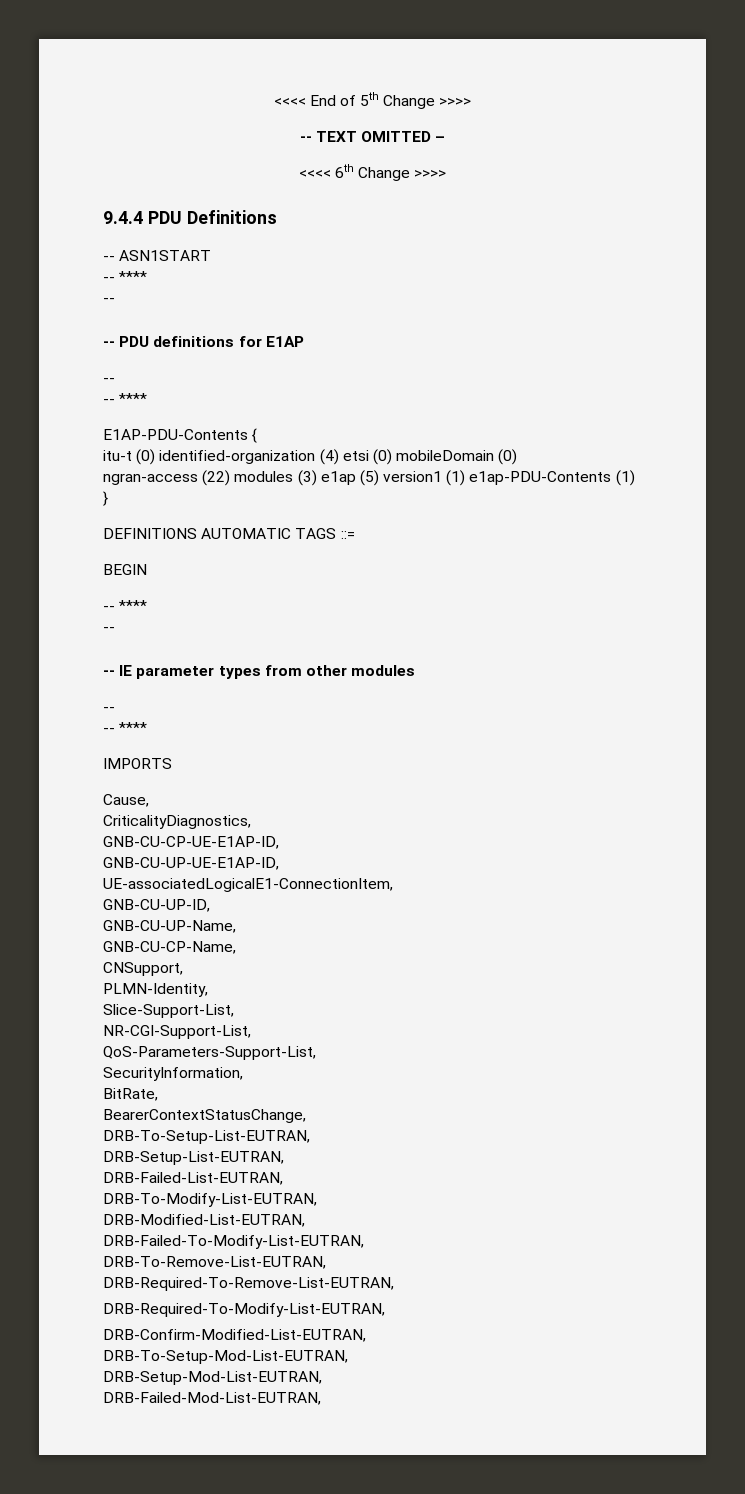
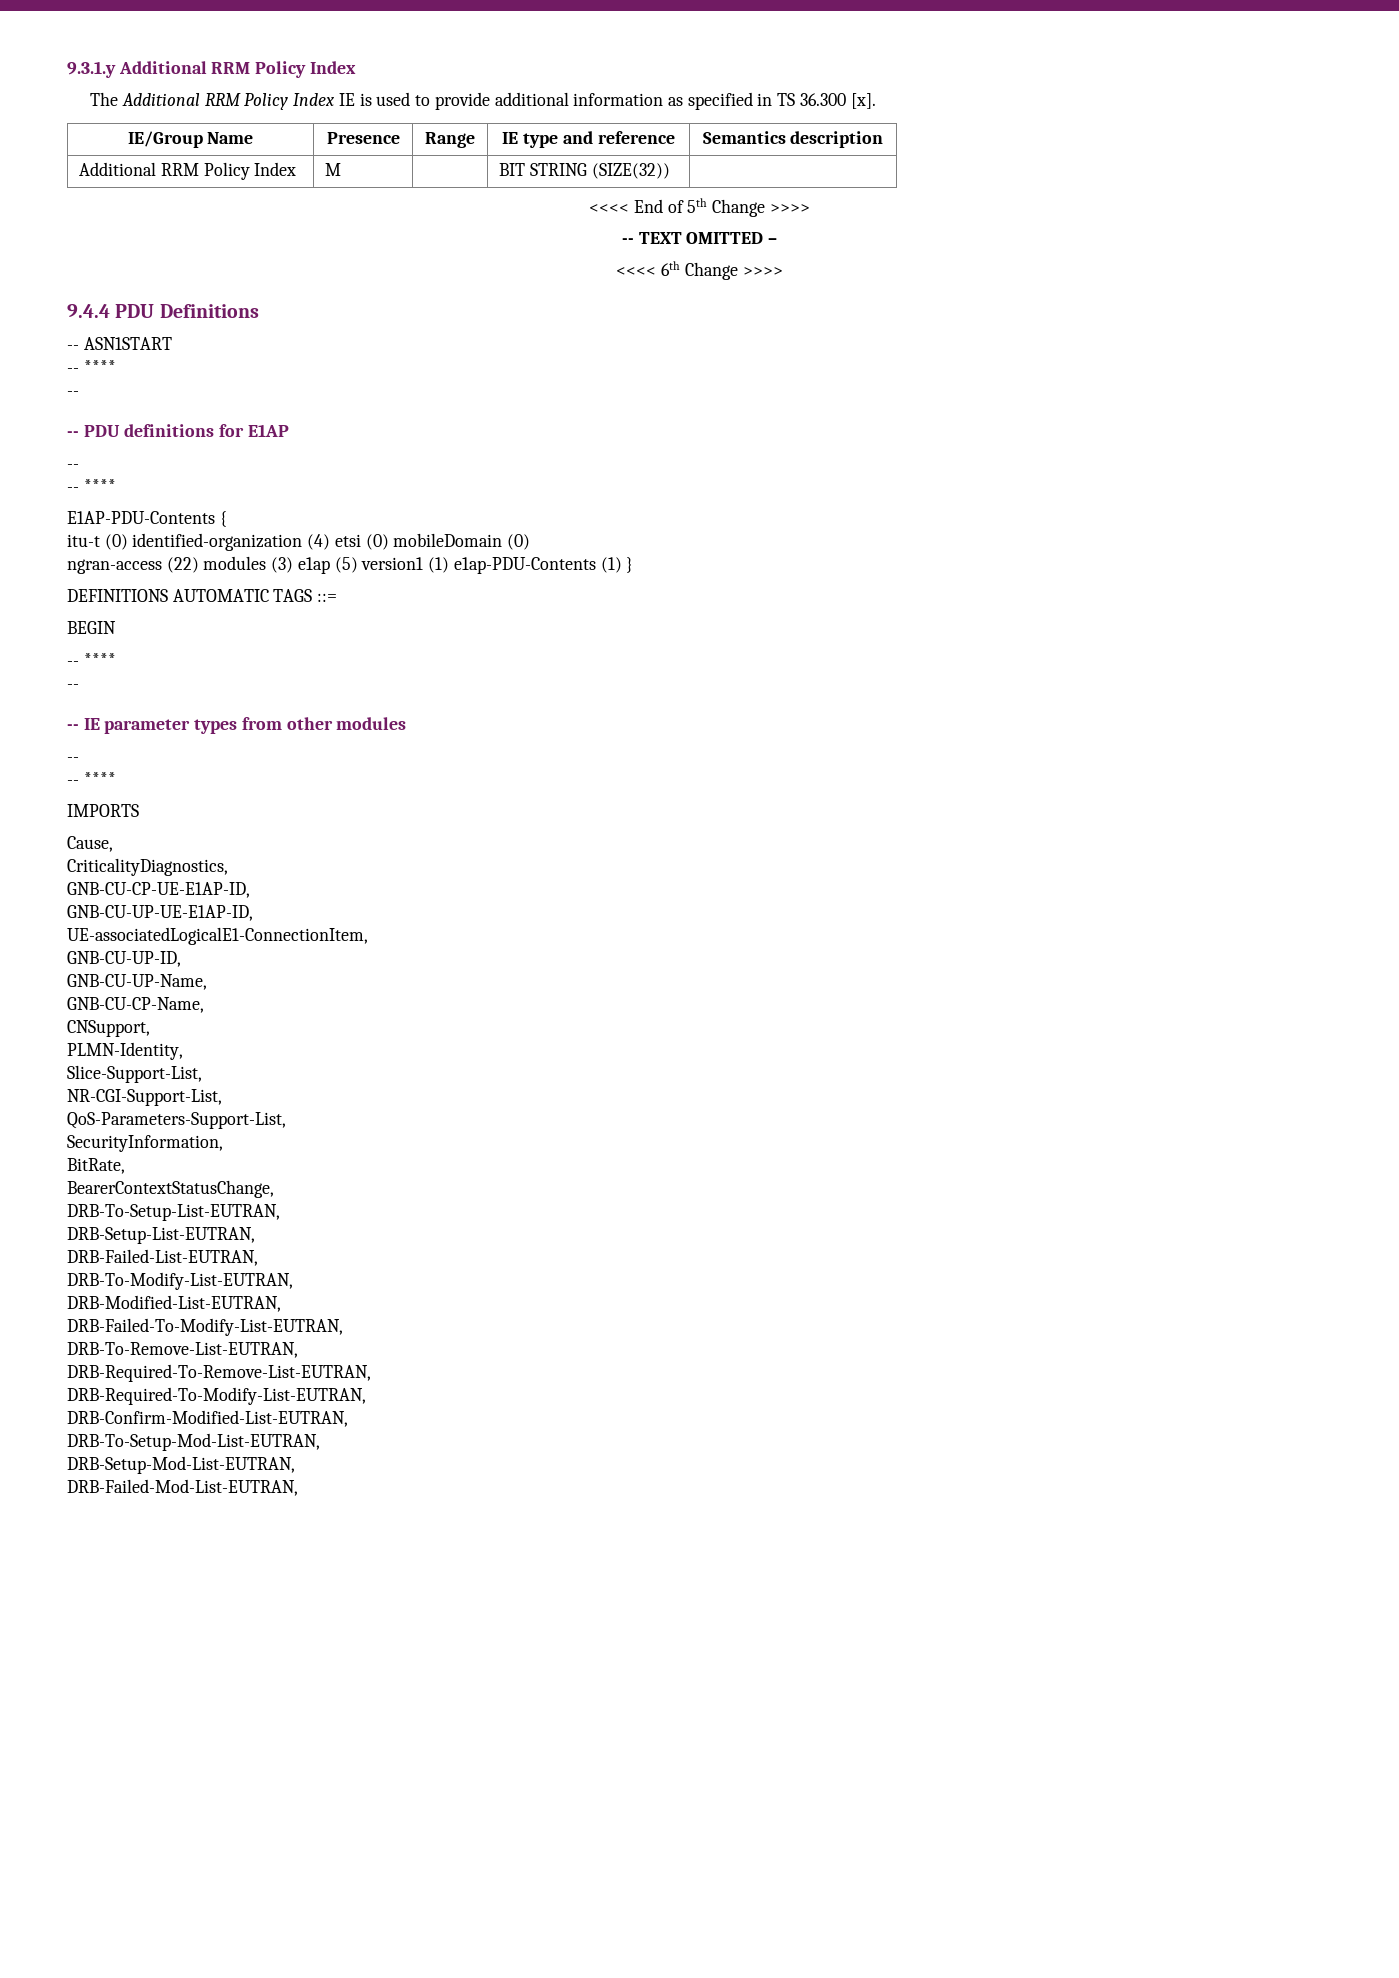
+ 9.3.1.y Additional RRM Policy Index
+ The Additional RRM Policy Index IE is used to provide additional information as specified in TS 36.300 [x].
+ IE/Group Name | Presence | Range | IE type and reference | Semantics description
+ Additional RRM Policy Index | M | | BIT STRING (SIZE(32)) |

